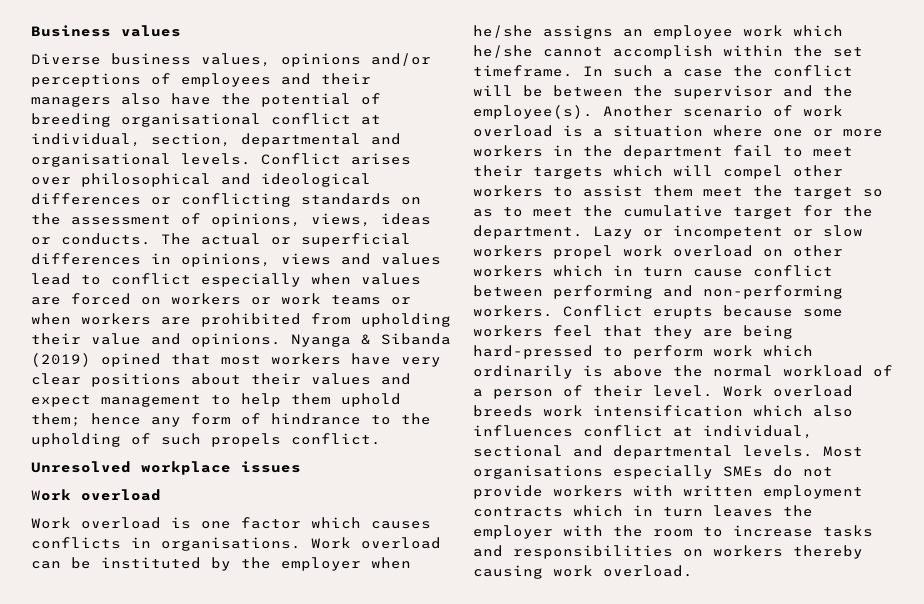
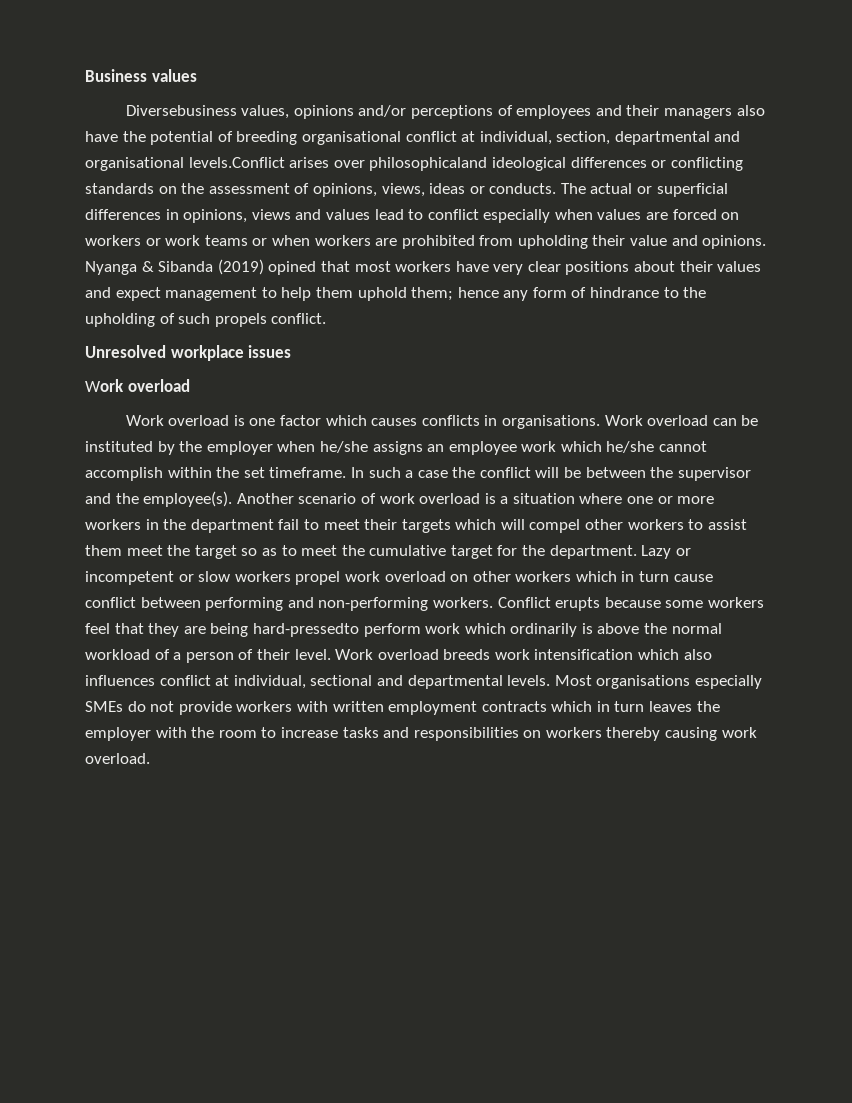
- Diverse business values, opinions and/or perceptions of employees and their managers also have the potential of breeding organisational conflict at individual, section, departmental and organisational levels. Conflict arises over philosophical and ideological differences or conflicting standards on the assessment of opinions, views, ideas or conducts.
+ Diversebusiness values, opinions and/or perceptions of employees and their managers also have the potential of breeding organisational conflict at individual, section, departmental and organisational levels.Conflict arises over philosophicaland ideological differences or conflicting standards on the assessment of opinions, views, ideas or conducts.
- Conflict erupts because some workers feel that they are being hard-pressed to perform work which ordinarily is above the normal workload of a person of their level.
+ Conflict erupts because some workers feel that they are being hard-pressedto perform work which ordinarily is above the normal workload of a person of their level.

